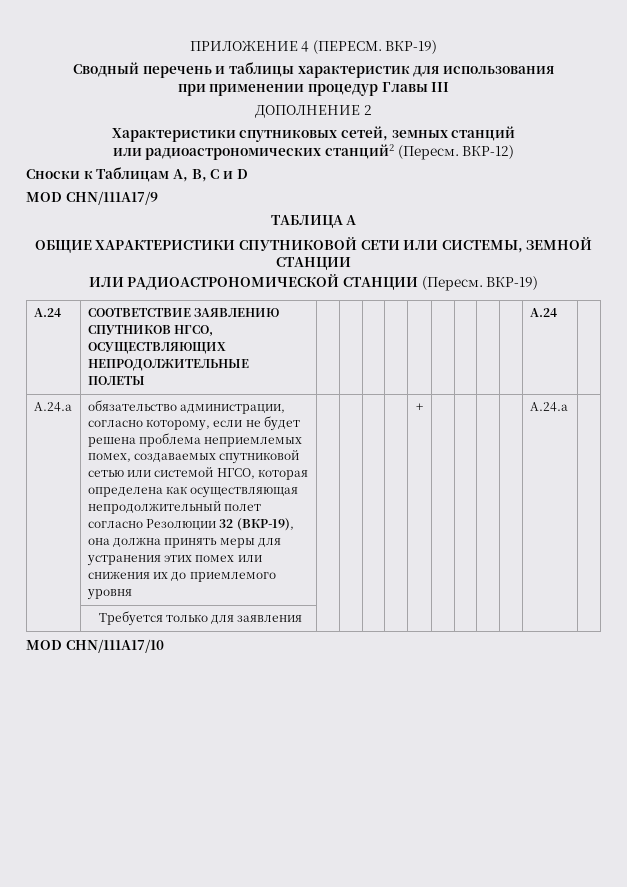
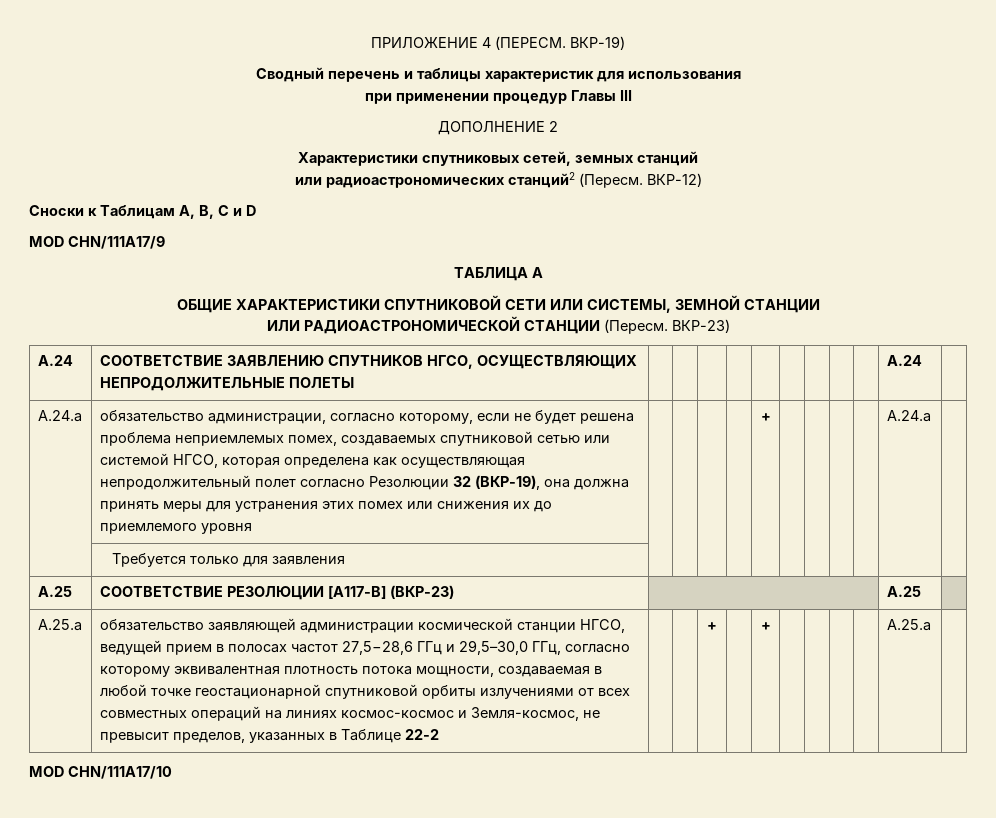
- ИЛИ РАДИОАСТРОНОМИЧЕСКОЙ СТАНЦИИ (Пересм. ВКР-19)
+ ИЛИ РАДИОАСТРОНОМИЧЕСКОЙ СТАНЦИИ (Пересм. ВКР-23)
+ A.25 | СООТВЕТСТВИЕ РЕЗОЛЮЦИИ [A117-B] (ВКР-23) | | A.25 |
+ A.25.a | обязательство заявляющей администрации космической станции НГСО, ведущей прием в полосах частот 27,5−28,6 ГГц и 29,5–30,0 ГГц, согласно которому эквивалентная плотность потока мощности, создаваемая в любой точке геостационарной спутниковой орбиты излучениями от всех совместных операций на линиях космос-космос и Земля-космос, не превысит пределов, указанных в Таблице 22-2 | | | + | | + | | | | | A.25.a

